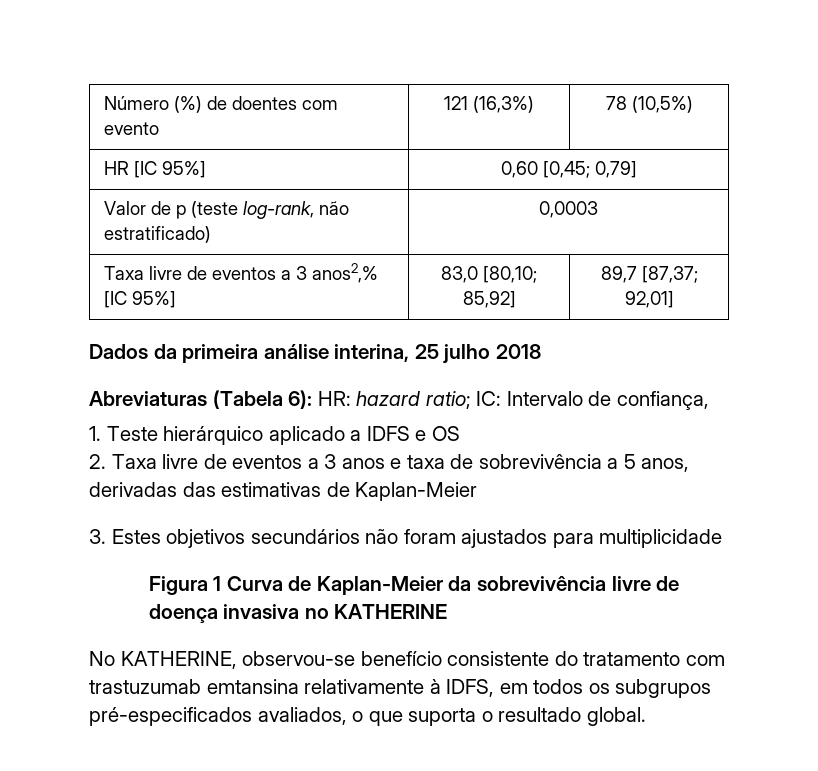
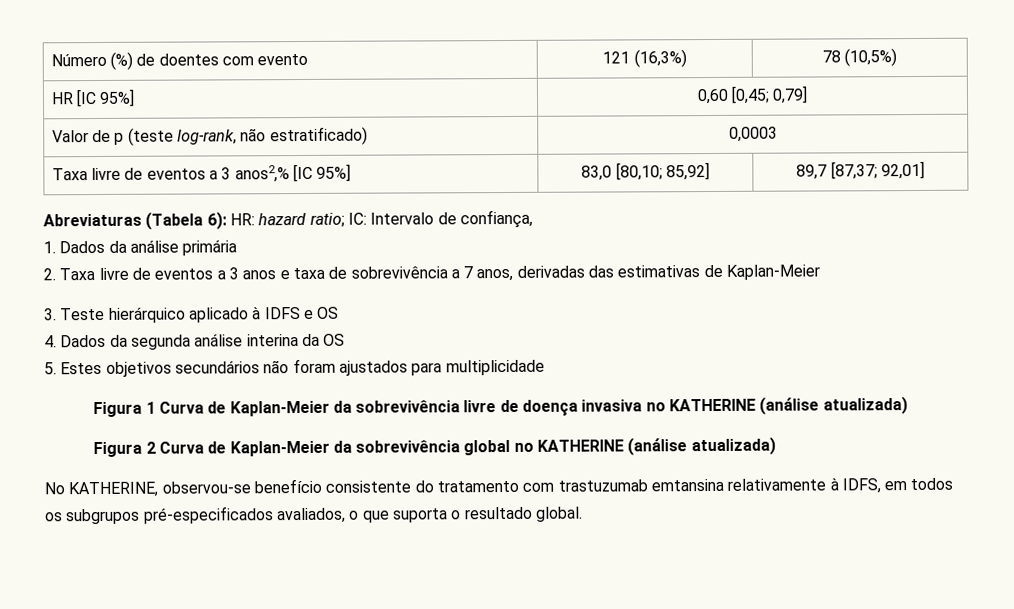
- Dados da primeira análise interina, 25 julho 2018
- 1. Teste hierárquico aplicado a IDFS e OS
+ 1. Dados da análise primária
- 2. Taxa livre de eventos a 3 anos e taxa de sobrevivência a 5 anos, derivadas das estimativas de Kaplan-Meier
+ 2. Taxa livre de eventos a 3 anos e taxa de sobrevivência a 7 anos, derivadas das estimativas de Kaplan-Meier
- 3. Estes objetivos secundários não foram ajustados para multiplicidade
+ 3. Teste hierárquico aplicado à IDFS e OS
+ 4. Dados da segunda análise interina da OS
+ 5. Estes objetivos secundários não foram ajustados para multiplicidade
- Figura 1 Curva de Kaplan-Meier da sobrevivência livre de doença invasiva no KATHERINE
+ Figura 1 Curva de Kaplan-Meier da sobrevivência livre de doença invasiva no KATHERINE (análise atualizada)
+ Figura 2 Curva de Kaplan-Meier da sobrevivência global no KATHERINE (análise atualizada)

